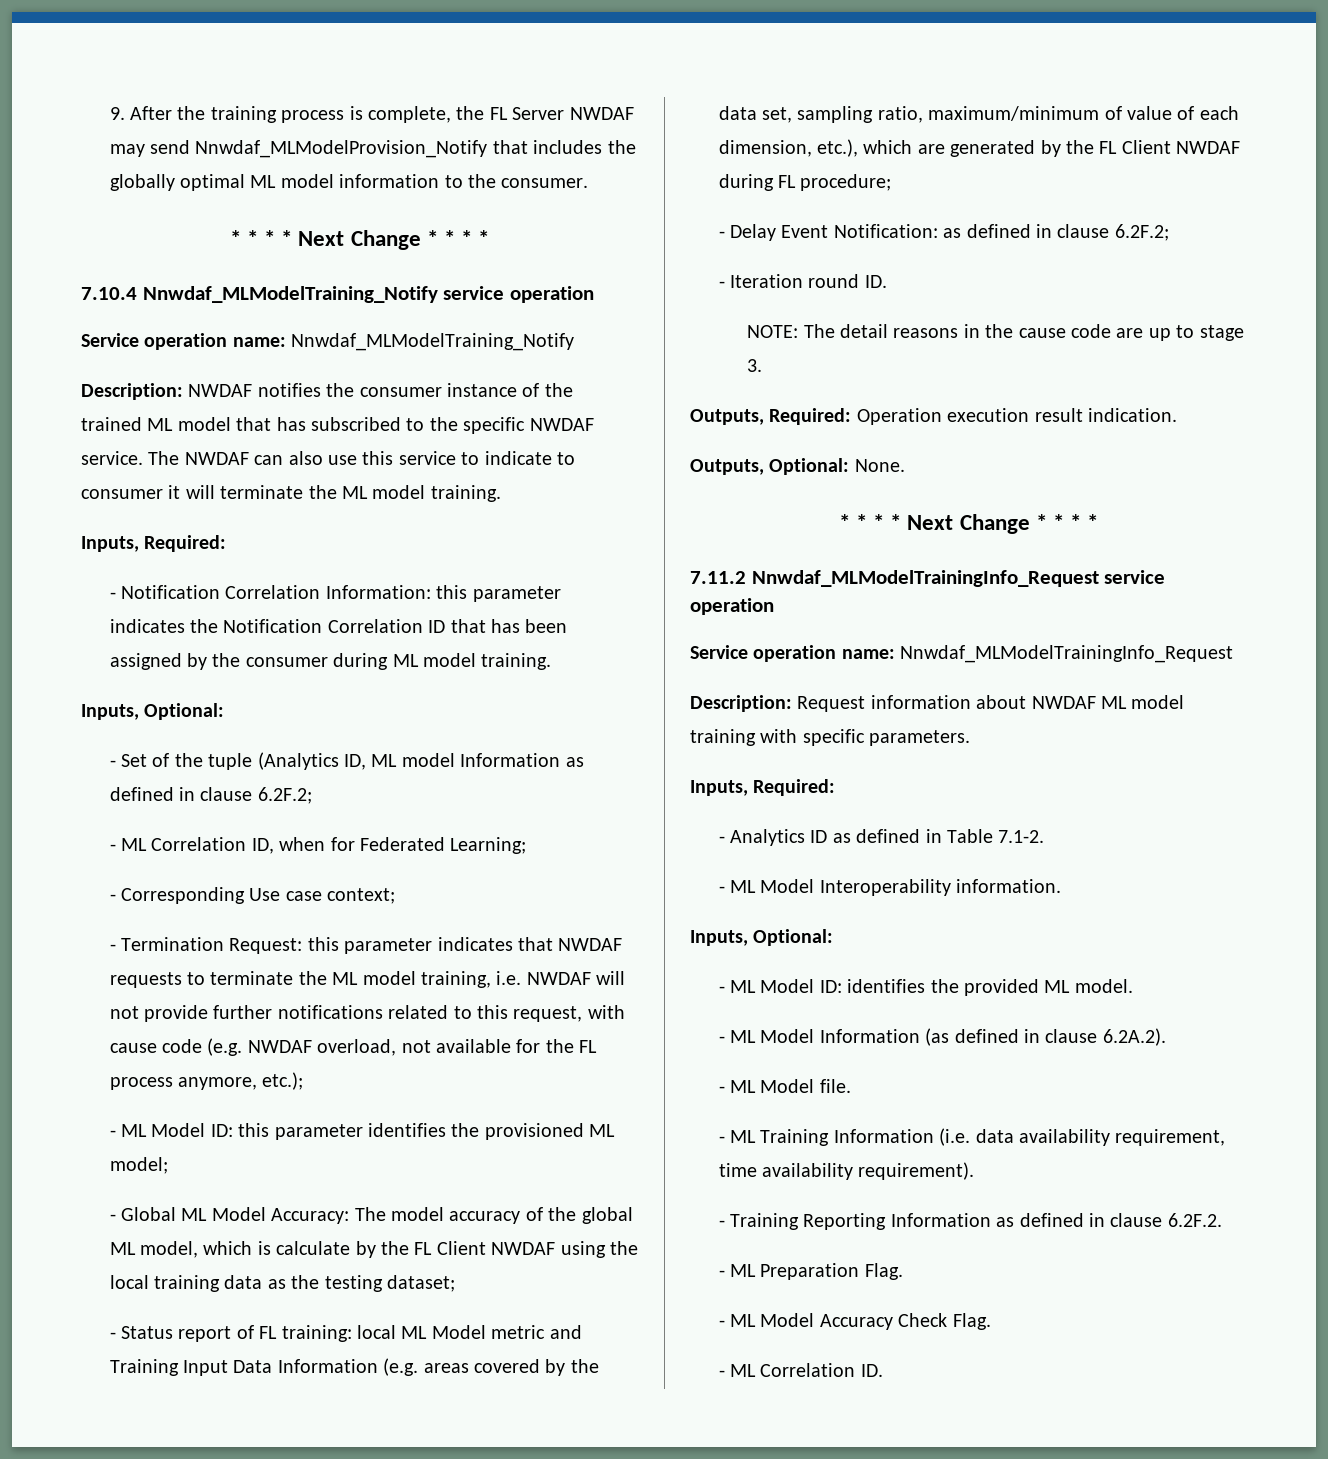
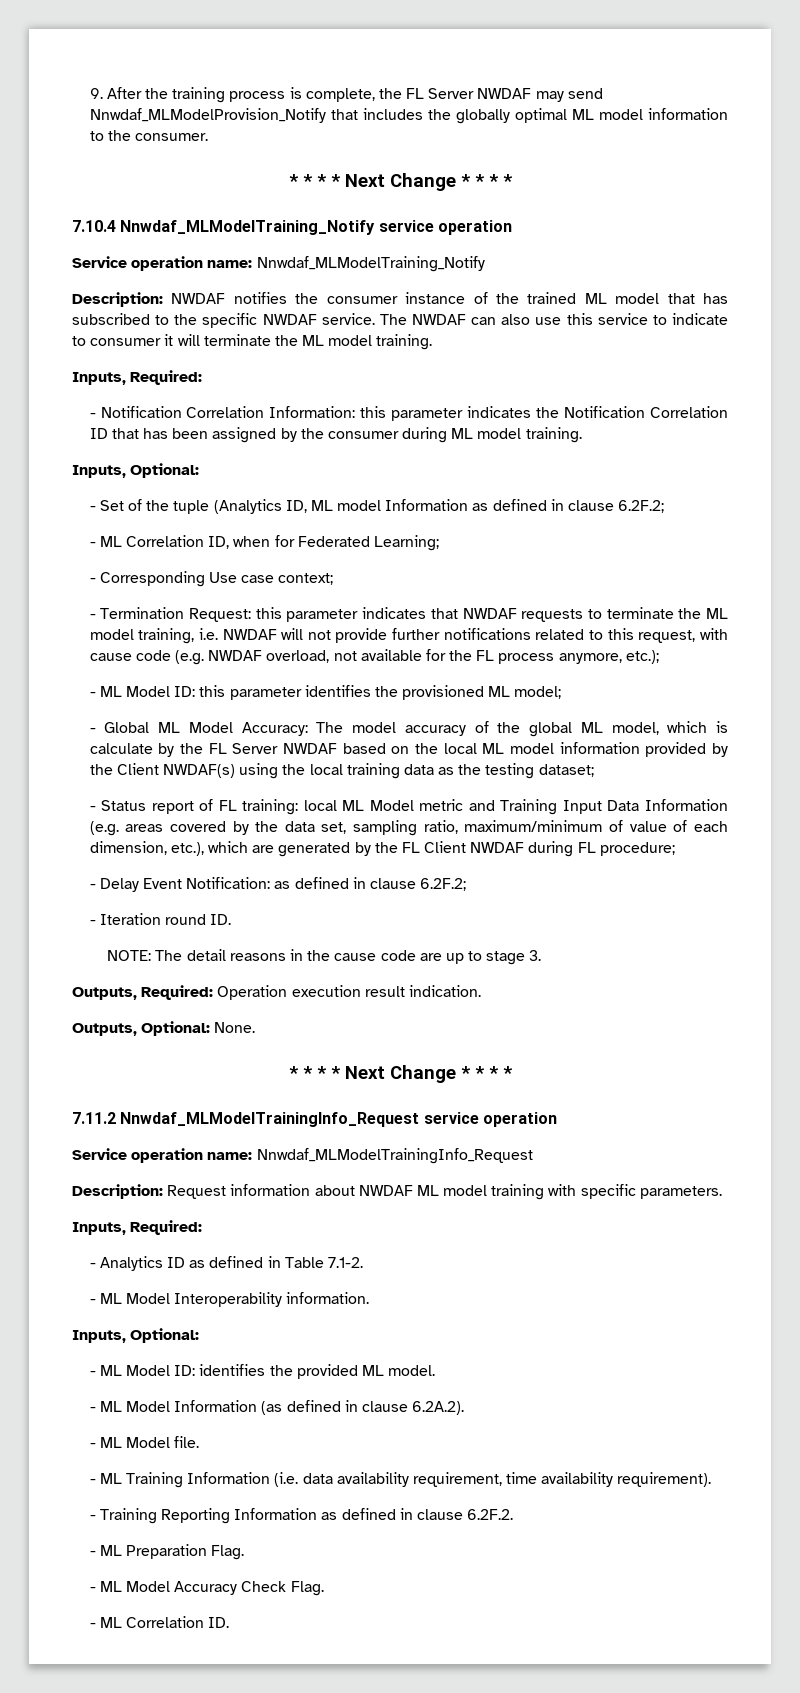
- - Global ML Model Accuracy: The model accuracy of the global ML model, which is calculate by the FL Client NWDAF using the local training data as the testing dataset;
+ - Global ML Model Accuracy: The model accuracy of the global ML model, which is calculate by the FL Server NWDAF based on the local ML model information provided by the Client NWDAF(s) using the local training data as the testing dataset;

